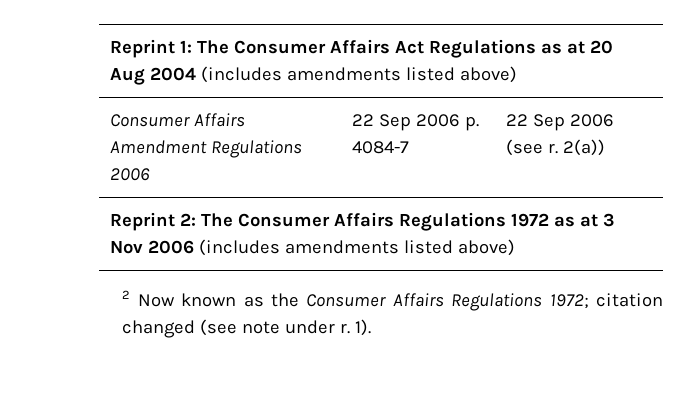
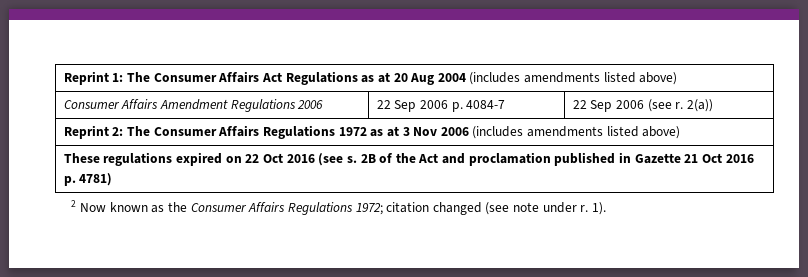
+ These regulations expired on 22 Oct 2016 (see s. 2B of the Act and proclamation published in Gazette 21 Oct 2016 p. 4781)

